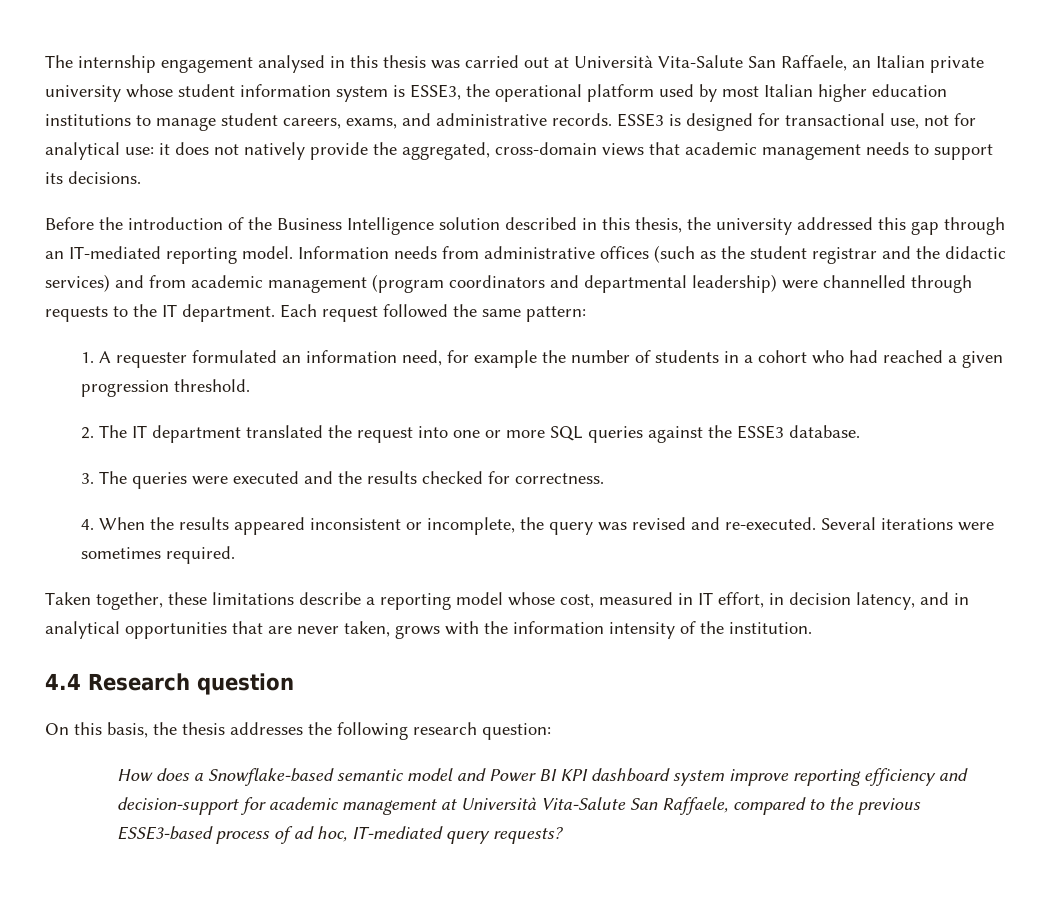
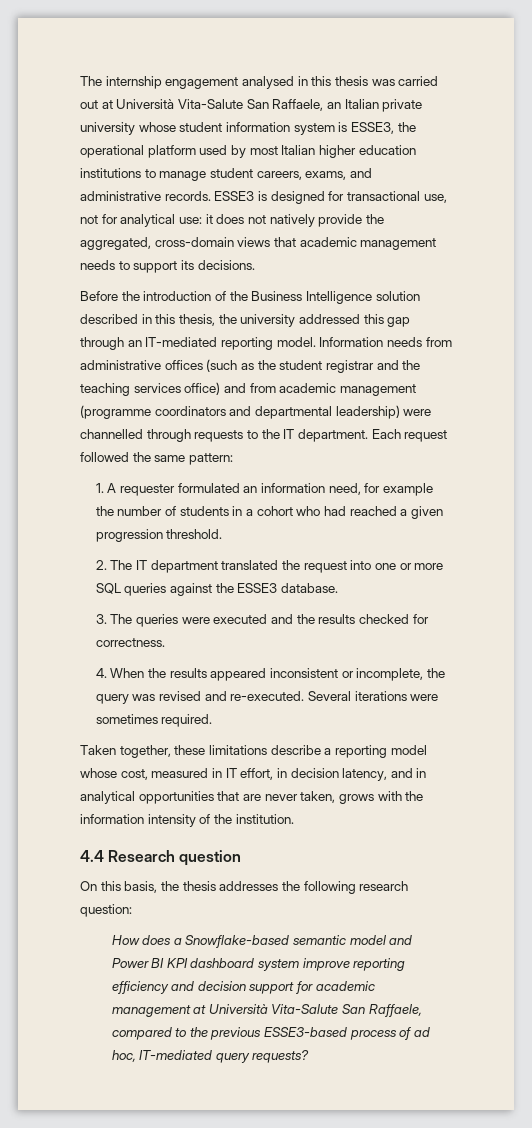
- Information needs from administrative offices (such as the student registrar and the didactic services) and from academic management (program coordinators and departmental leadership) were channelled through requests to the IT department.
+ Information needs from administrative offices (such as the student registrar and the teaching services office) and from academic management (programme coordinators and departmental leadership) were channelled through requests to the IT department.
- How does a Snowflake-based semantic model and Power BI KPI dashboard system improve reporting efficiency and decision-support for academic management at Università Vita-Salute San Raffaele, compared to the previous ESSE3-based process of ad hoc, IT-mediated query requests?
+ How does a Snowflake-based semantic model and Power BI KPI dashboard system improve reporting efficiency and decision support for academic management at Università Vita-Salute San Raffaele, compared to the previous ESSE3-based process of ad hoc, IT-mediated query requests?

